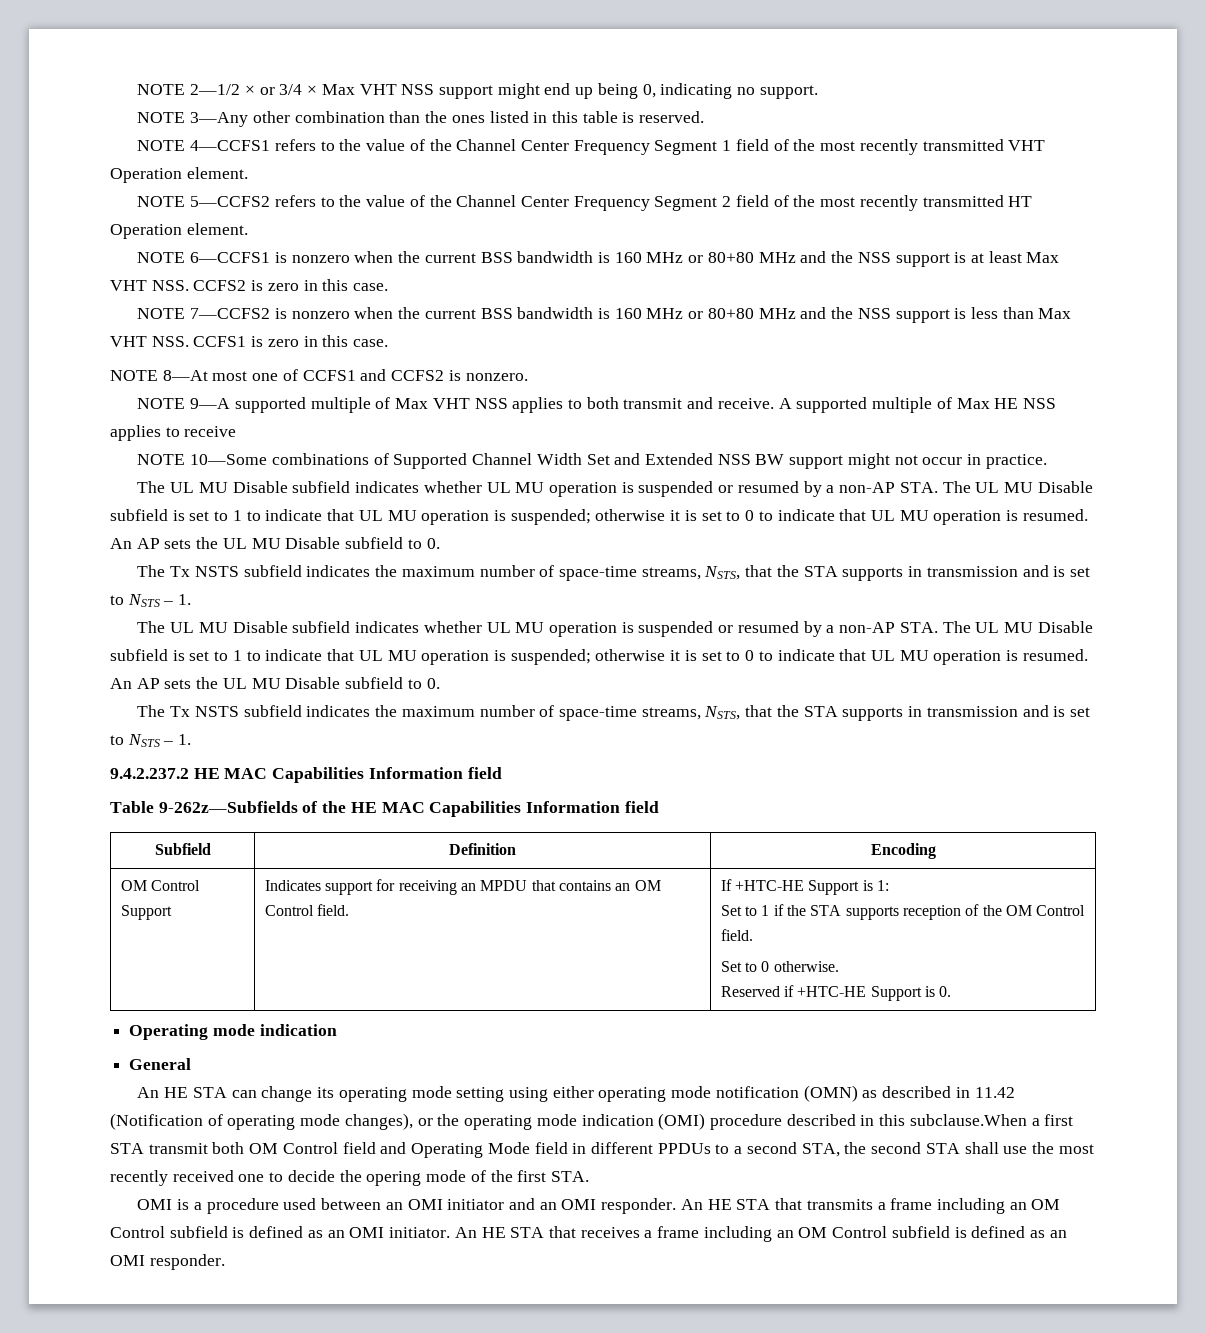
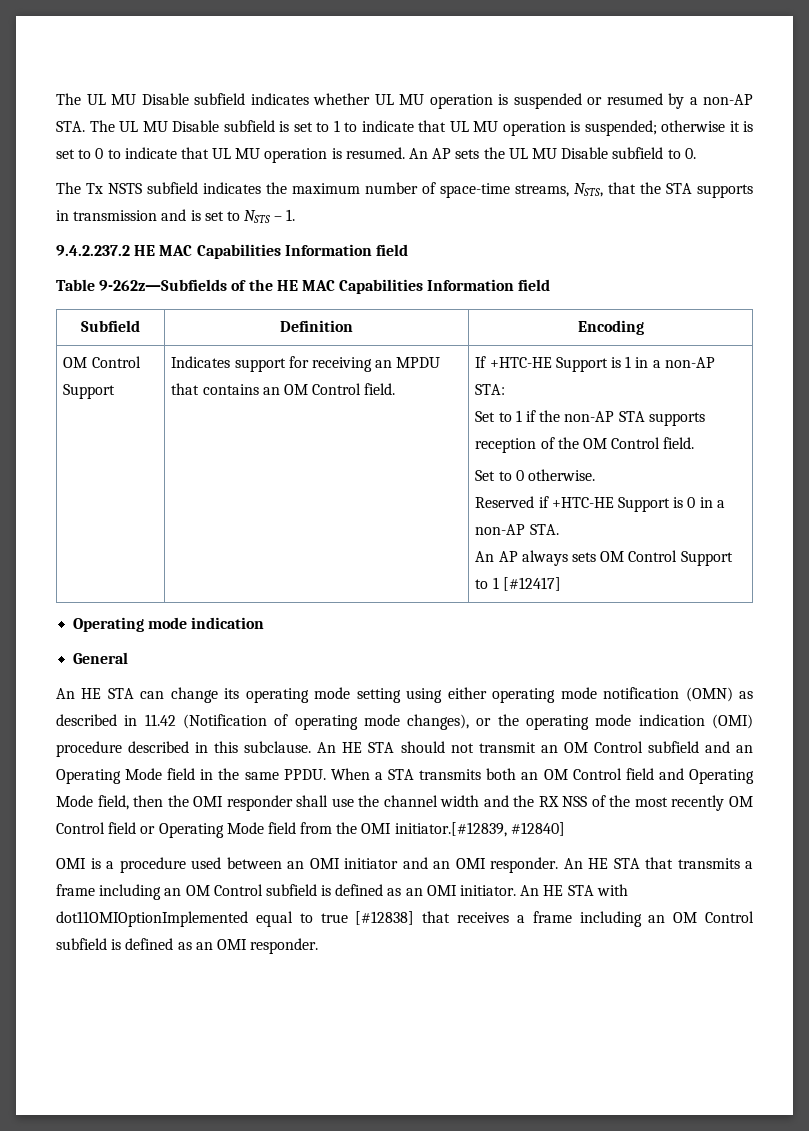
- NOTE 2—1/2 × or 3/4 × Max VHT NSS support might end up being 0, indicating no support.
- NOTE 3—Any other combination than the ones listed in this table is reserved.
- NOTE 4—CCFS1 refers to the value of the Channel Center Frequency Segment 1 field of the most recently transmitted VHT Operation element.
- NOTE 5—CCFS2 refers to the value of the Channel Center Frequency Segment 2 field of the most recently transmitted HT Operation element.
- NOTE 6—CCFS1 is nonzero when the current BSS bandwidth is 160 MHz or 80+80 MHz and the NSS support is at least Max VHT NSS. CCFS2 is zero in this case.
- NOTE 7—CCFS2 is nonzero when the current BSS bandwidth is 160 MHz or 80+80 MHz and the NSS support is less than Max VHT NSS. CCFS1 is zero in this case.
- NOTE 8—At most one of CCFS1 and CCFS2 is nonzero.
- NOTE 9—A supported multiple of Max VHT NSS applies to both transmit and receive. A supported multiple of Max HE NSS applies to receive
- NOTE 10—Some combinations of Supported Channel Width Set and Extended NSS BW support might not occur in practice.
- The UL MU Disable subfield indicates whether UL MU operation is suspended or resumed by a non-AP STA. The UL MU Disable subfield is set to 1 to indicate that UL MU operation is suspended; otherwise it is set to 0 to indicate that UL MU operation is resumed. An AP sets the UL MU Disable subfield to 0.
- The Tx NSTS subfield indicates the maximum number of space-time streams, NSTS, that the STA supports in transmission and is set to NSTS – 1.
- If +HTC-HE Support is 1:
+ If +HTC-HE Support is 1 in a non-AP STA:
- Set to 1 if the STA supports reception of the OM Control field.
+ Set to 1 if the non-AP STA supports reception of the OM Control field.
- Reserved if +HTC-HE Support is 0.
+ Reserved if +HTC-HE Support is 0 in a non-AP STA.
+ An AP always sets OM Control Support to 1 [#12417]
- An HE STA can change its operating mode setting using either operating mode notification (OMN) as described in 11.42 (Notification of operating mode changes), or the operating mode indication (OMI) procedure described in this subclause.When a first STA transmit both OM Control field and Operating Mode field in different PPDUs to a second STA, the second STA shall use the most recently received one to decide the opering mode of the first STA.
+ An HE STA can change its operating mode setting using either operating mode notification (OMN) as described in 11.42 (Notification of operating mode changes), or the operating mode indication (OMI) procedure described in this subclause. An HE STA should not transmit an OM Control subfield and an Operating Mode field in the same PPDU. When a STA transmits both an OM Control field and Operating Mode field, then the OMI responder shall use the channel width and the RX NSS of the most recently OM Control field or Operating Mode field from the OMI initiator.[#12839, #12840]
- An HE STA that receives a frame including an OM Control subfield is defined as an OMI responder.
+ An HE STA with dot11OMIOptionImplemented equal to true [#12838] that receives a frame including an OM Control subfield is defined as an OMI responder.

